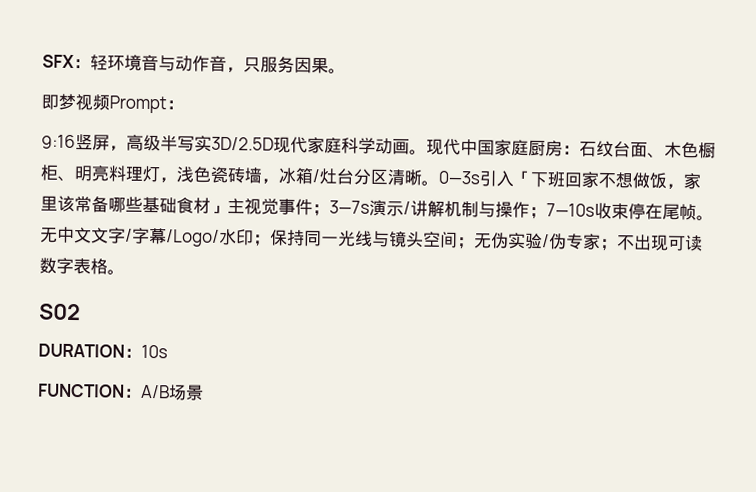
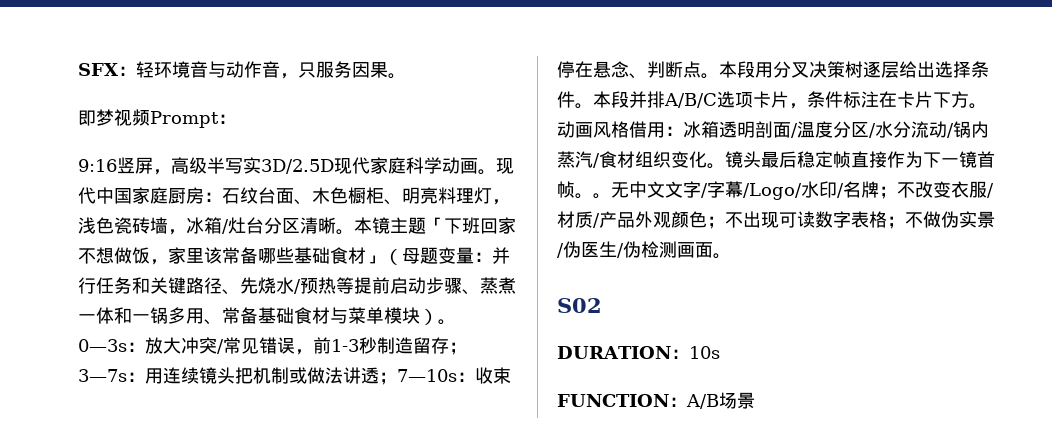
- 0—3s引入「下班回家不想做饭，家里该常备哪些基础食材」主视觉事件；3—7s演示/讲解机制与操作；7—10s收束停在尾帧。
+ 本镜主题「下班回家不想做饭，家里该常备哪些基础食材」（母题变量：并行任务和关键路径、先烧水/预热等提前启动步骤、蒸煮一体和一锅多用、常备基础食材与菜单模块）。0—3s：放大冲突/常见错误，前1-3秒制造留存；3—7s：用连续镜头把机制或做法讲透；7—10s：收束停在悬念、判断点。本段用分叉决策树逐层给出选择条件。本段并排A/B/C选项卡片，条件标注在卡片下方。动画风格借用：冰箱透明剖面/温度分区/水分流动/锅内蒸汽/食材组织变化。镜头最后稳定帧直接作为下一镜首帧。。
- 无中文文字/字幕/Logo/水印；保持同一光线与镜头空间；无伪实验/伪专家；不出现可读数字表格。
+ 无中文文字/字幕/Logo/水印/名牌；不改变衣服/材质/产品外观颜色；不出现可读数字表格；不做伪实景/伪医生/伪检测画面。

